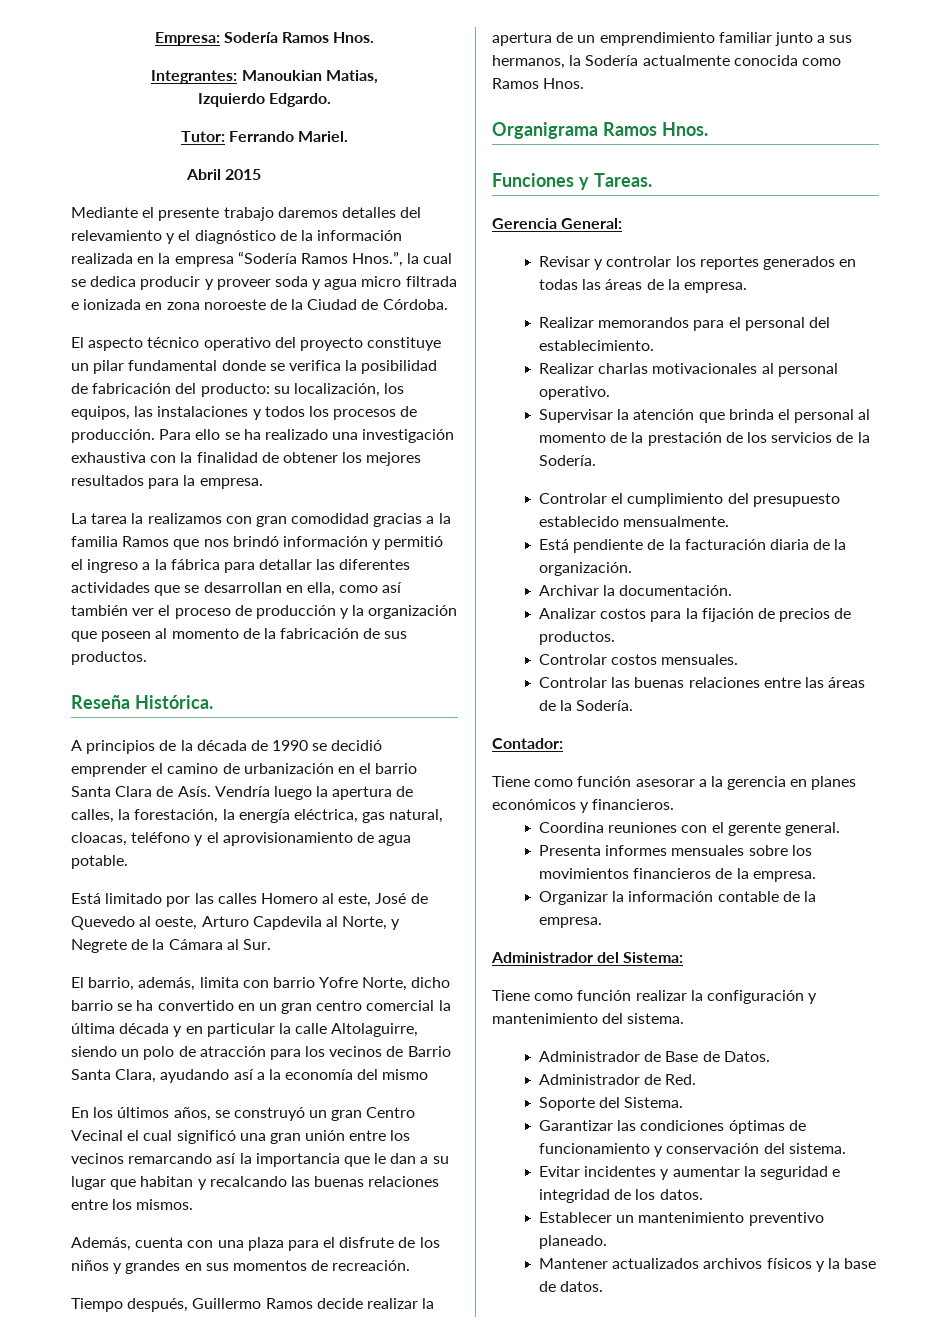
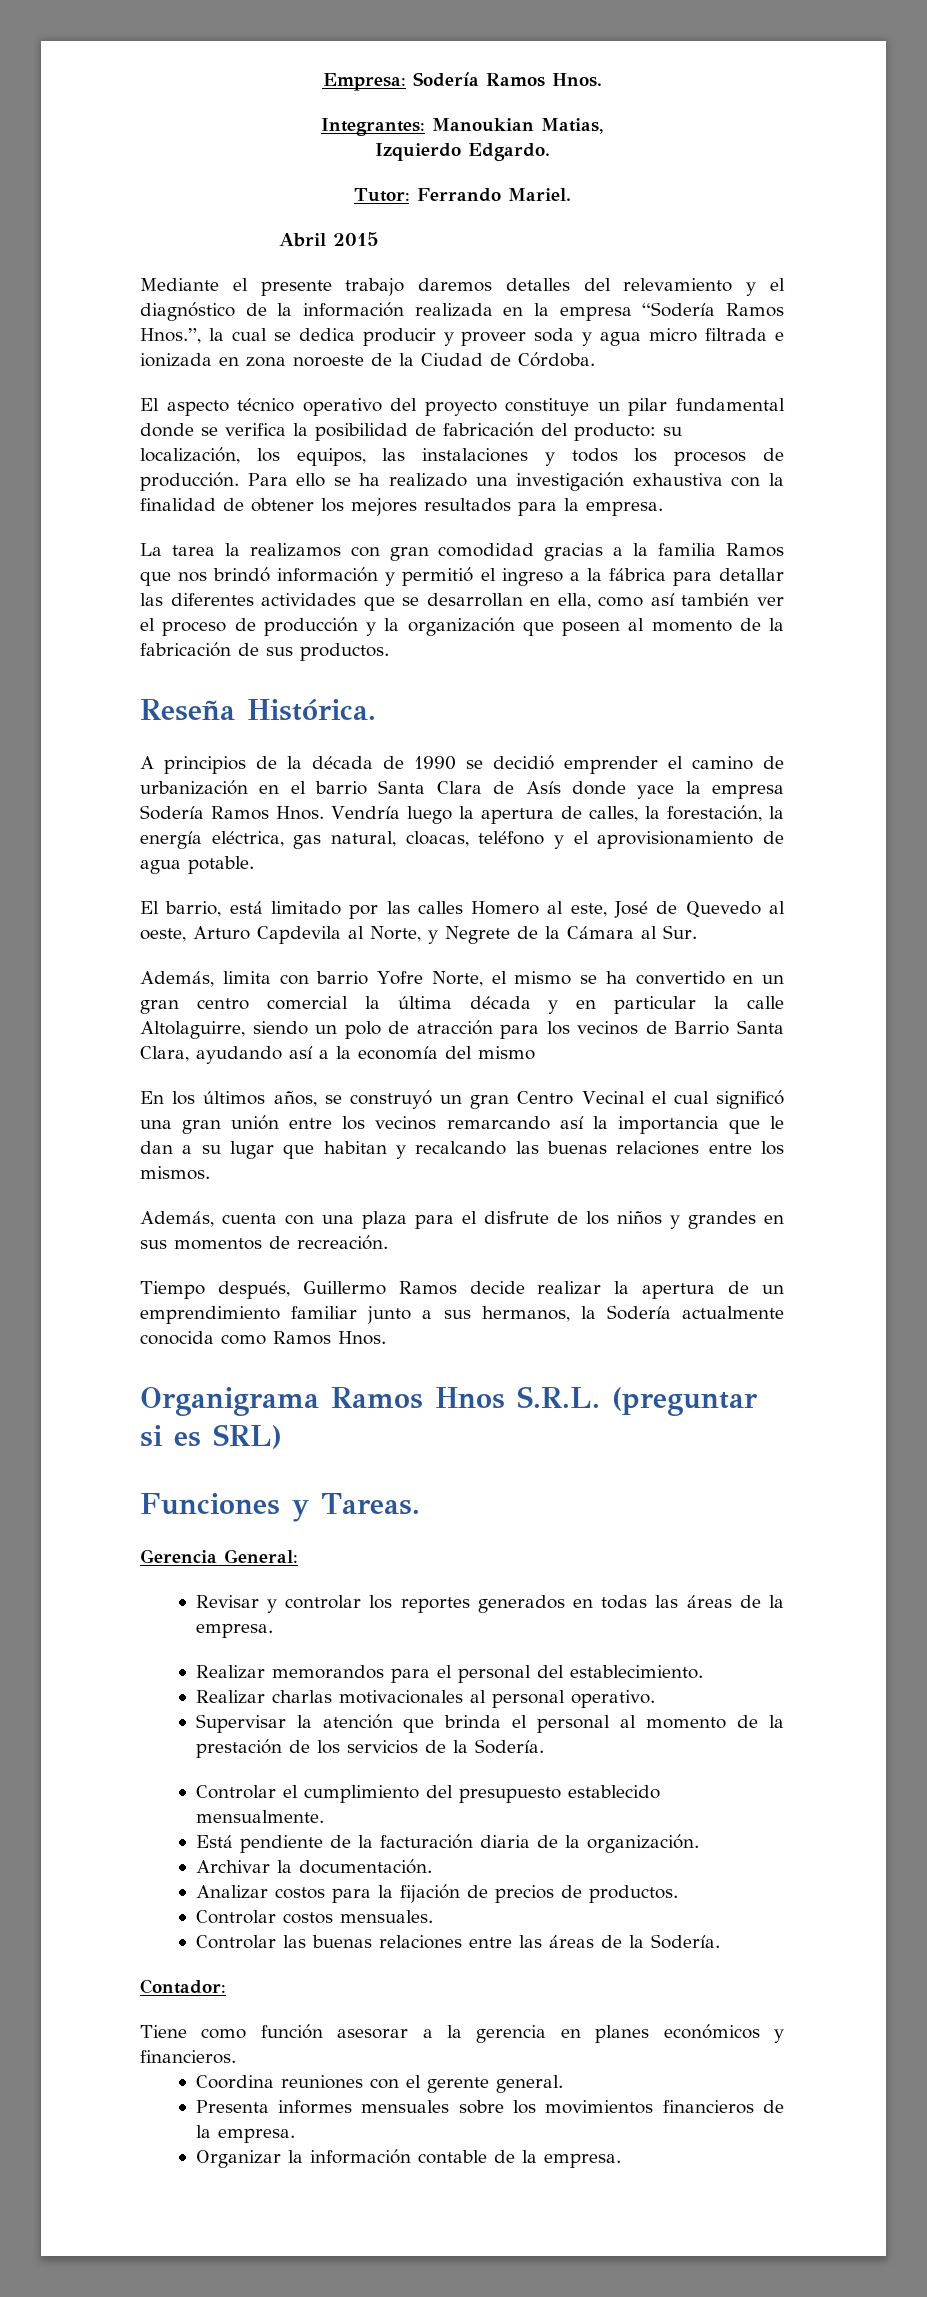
- A principios de la década de 1990 se decidió emprender el camino de urbanización en el barrio Santa Clara de Asís.
+ A principios de la década de 1990 se decidió emprender el camino de urbanización en el barrio Santa Clara de Asís donde yace la empresa Sodería Ramos Hnos.
- Está limitado por las calles Homero al este, José de Quevedo al oeste, Arturo Capdevila al Norte, y Negrete de la Cámara al Sur.
+ El barrio, está limitado por las calles Homero al este, José de Quevedo al oeste, Arturo Capdevila al Norte, y Negrete de la Cámara al Sur.
- El barrio, además, limita con barrio Yofre Norte, dicho barrio se ha convertido en un gran centro comercial la última década y en particular la calle Altolaguirre, siendo un polo de atracción para los vecinos de Barrio Santa Clara, ayudando así a la economía del mismo
+ Además, limita con barrio Yofre Norte, el mismo se ha convertido en un gran centro comercial la última década y en particular la calle Altolaguirre, siendo un polo de atracción para los vecinos de Barrio Santa Clara, ayudando así a la economía del mismo
- Organigrama Ramos Hnos.
+ Organigrama Ramos Hnos S.R.L. (preguntar si es SRL)
- Administrador del Sistema:
- Tiene como función realizar la configuración y mantenimiento del sistema.
- Administrador de Base de Datos.
- Administrador de Red.
- Soporte del Sistema.
- Garantizar las condiciones óptimas de funcionamiento y conservación del sistema.
- Evitar incidentes y aumentar la seguridad e integridad de los datos.
- Establecer un mantenimiento preventivo planeado.
- Mantener actualizados archivos físicos y la base de datos.

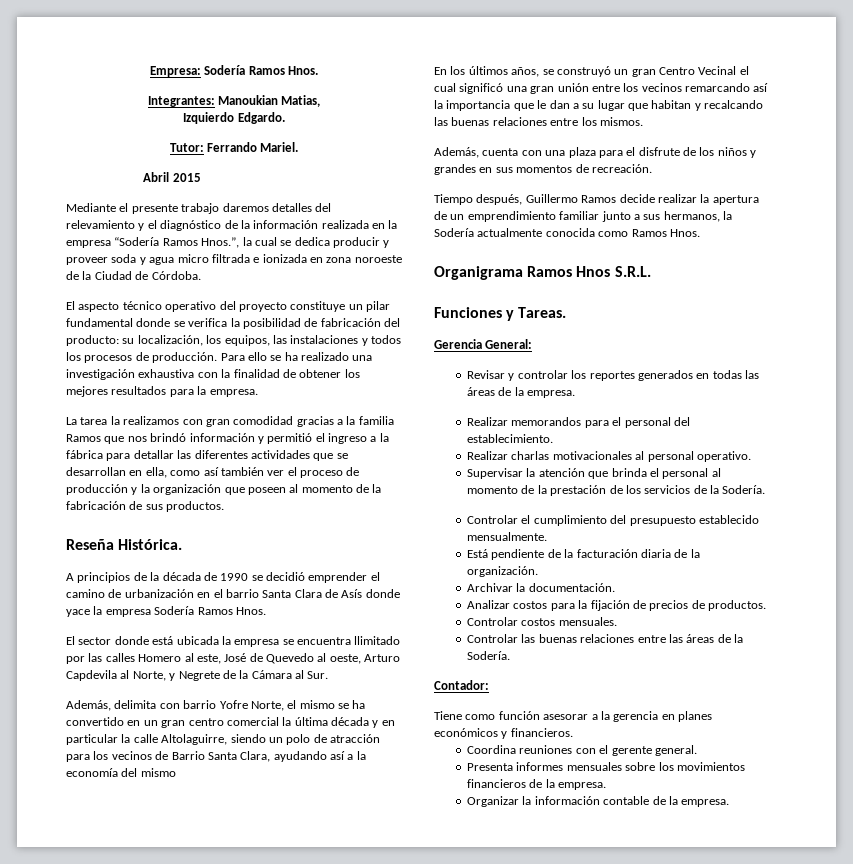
- A principios de la década de 1990 se decidió emprender el camino de urbanización en el barrio Santa Clara de Asís donde yace la empresa Sodería Ramos Hnos. Vendría luego la apertura de calles, la forestación, la energía eléctrica, gas natural, cloacas, teléfono y el aprovisionamiento de agua potable.
- El barrio, está limitado por las calles Homero al este, José de Quevedo al oeste, Arturo Capdevila al Norte, y Negrete de la Cámara al Sur.
+ A principios de la década de 1990 se decidió emprender el camino de urbanización en el barrio Santa Clara de Asís donde yace la empresa Sodería Ramos Hnos.
+ El sector donde está ubicada la empresa se encuentra llimitado por las calles Homero al este, José de Quevedo al oeste, Arturo Capdevila al Norte, y Negrete de la Cámara al Sur.
- Además, limita con barrio Yofre Norte, el mismo se ha convertido en un gran centro comercial la última década y en particular la calle Altolaguirre, siendo un polo de atracción para los vecinos de Barrio Santa Clara, ayudando así a la economía del mismo
+ Además, delimita con barrio Yofre Norte, el mismo se ha convertido en un gran centro comercial la última década y en particular la calle Altolaguirre, siendo un polo de atracción para los vecinos de Barrio Santa Clara, ayudando así a la economía del mismo
- Organigrama Ramos Hnos S.R.L. (preguntar si es SRL)
+ Organigrama Ramos Hnos S.R.L.

